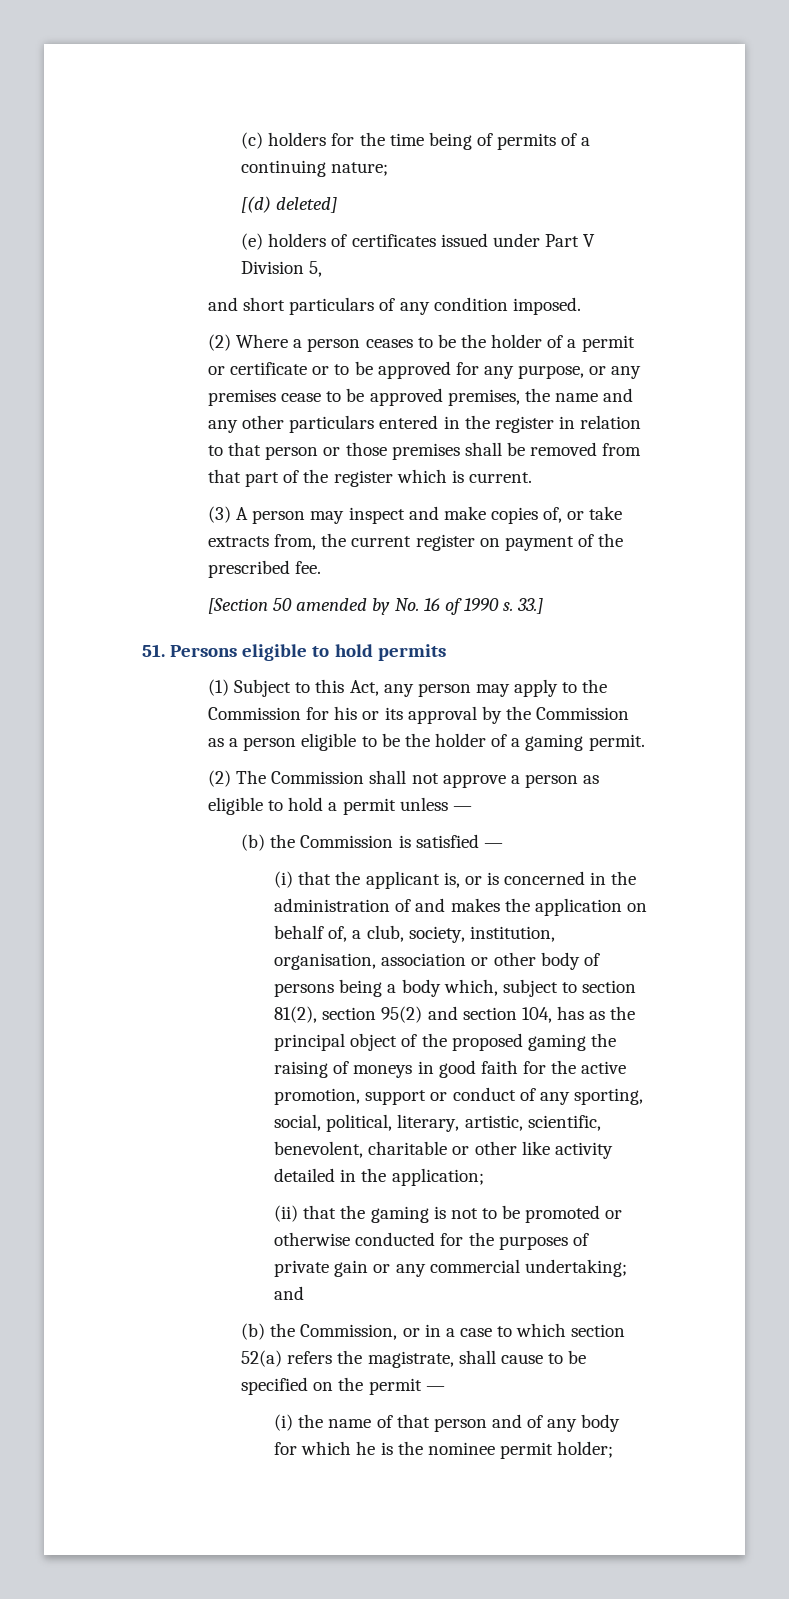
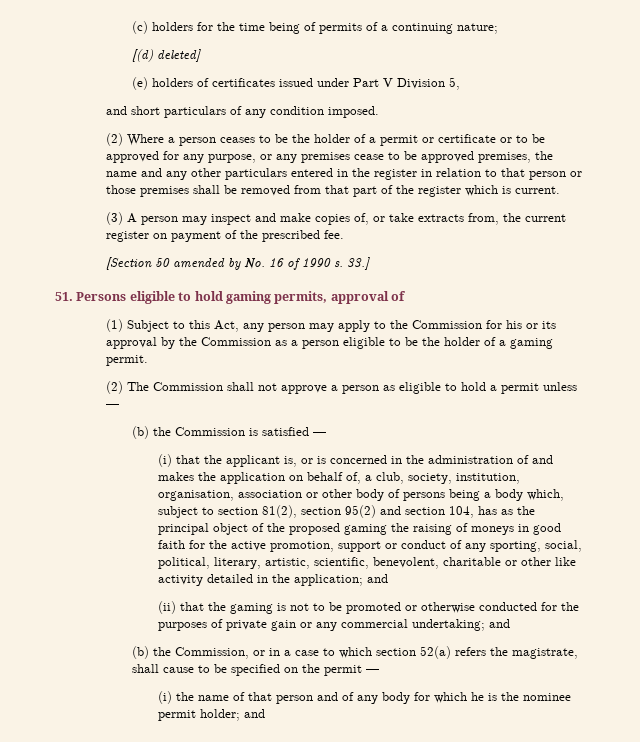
- 51. Persons eligible to hold permits
+ 51. Persons eligible to hold gaming permits, approval of
- (i) that the applicant is, or is concerned in the administration of and makes the application on behalf of, a club, society, institution, organisation, association or other body of persons being a body which, subject to section 81(2), section 95(2) and section 104, has as the principal object of the proposed gaming the raising of moneys in good faith for the active promotion, support or conduct of any sporting, social, political, literary, artistic, scientific, benevolent, charitable or other like activity detailed in the application;
+ (i) that the applicant is, or is concerned in the administration of and makes the application on behalf of, a club, society, institution, organisation, association or other body of persons being a body which, subject to section 81(2), section 95(2) and section 104, has as the principal object of the proposed gaming the raising of moneys in good faith for the active promotion, support or conduct of any sporting, social, political, literary, artistic, scientific, benevolent, charitable or other like activity detailed in the application; and
- (i) the name of that person and of any body for which he is the nominee permit holder;
+ (i) the name of that person and of any body for which he is the nominee permit holder; and

